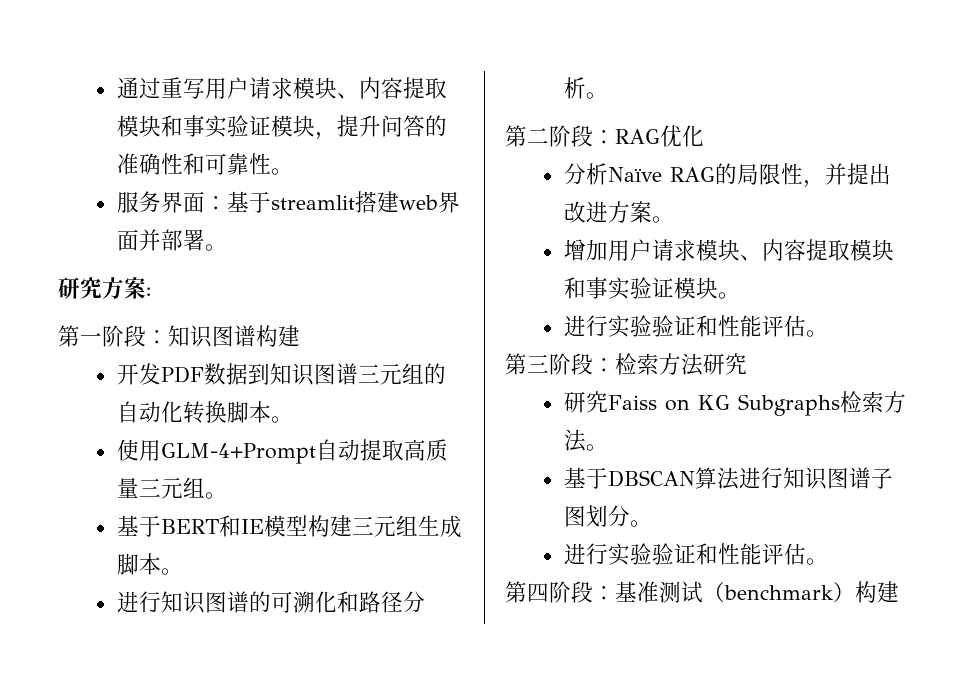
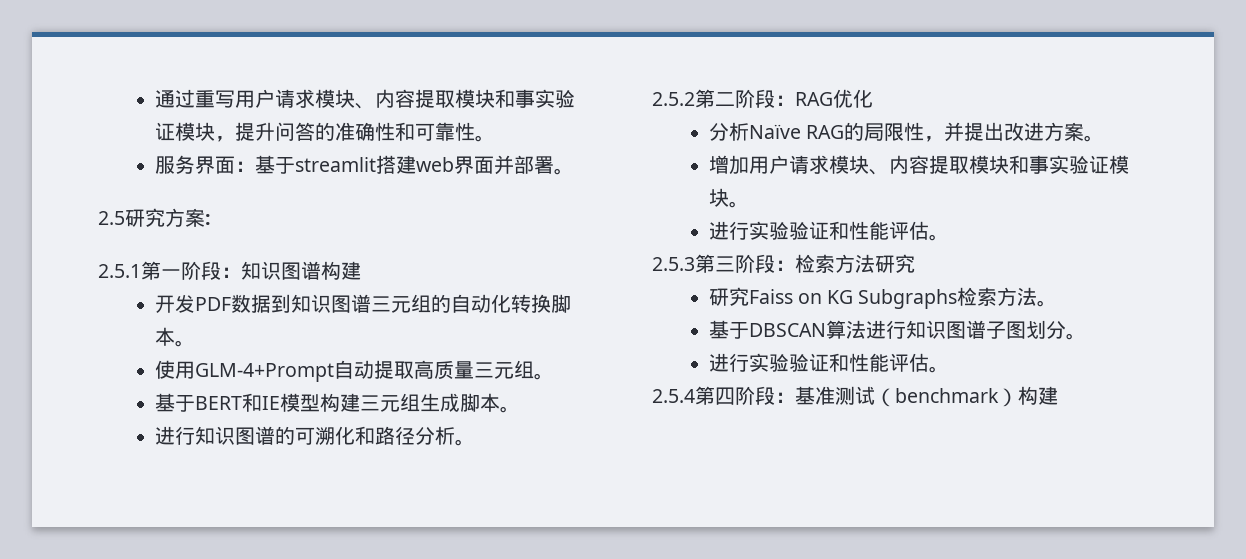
- 研究方案:
+ 2.5研究方案:
- 第一阶段：知识图谱构建
+ 2.5.1第一阶段：知识图谱构建
- 第二阶段：RAG优化
+ 2.5.2第二阶段：RAG优化
- 第三阶段：检索方法研究
+ 2.5.3第三阶段：检索方法研究
- 第四阶段：基准测试（benchmark）构建
+ 2.5.4第四阶段：基准测试（benchmark）构建

